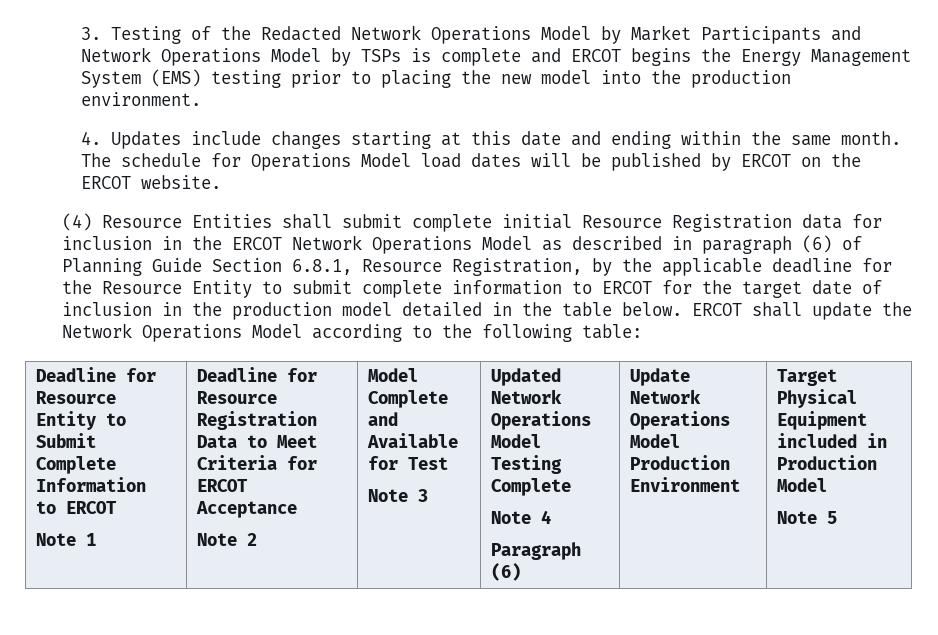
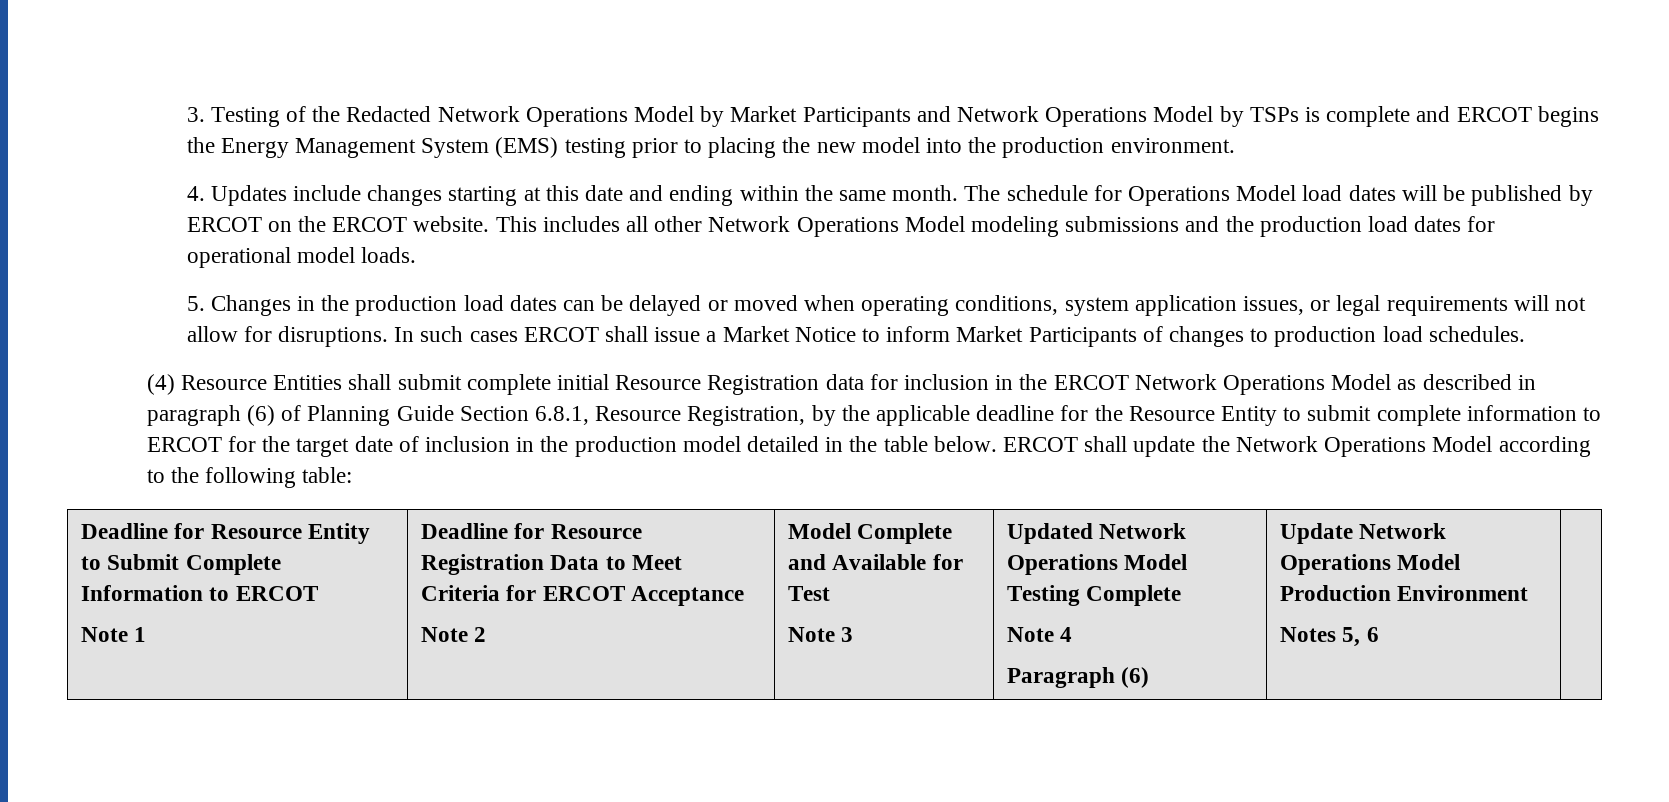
+ This includes all other Network Operations Model modeling submissions and the production load dates for operational model loads.
+ 5. Changes in the production load dates can be delayed or moved when operating conditions, system application issues, or legal requirements will not allow for disruptions. In such cases ERCOT shall issue a Market Notice to inform Market Participants of changes to production load schedules.
- Target Physical Equipment included in Production Model
- Note 5
+ Notes 5, 6

